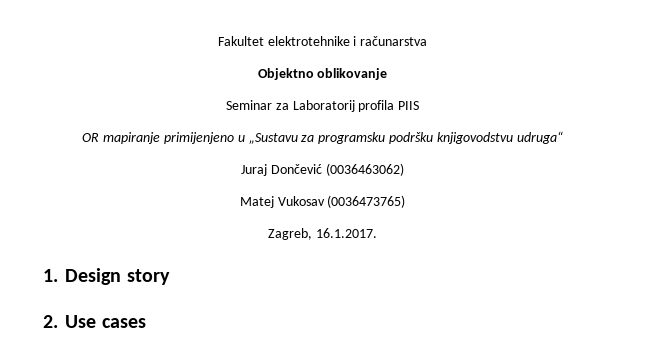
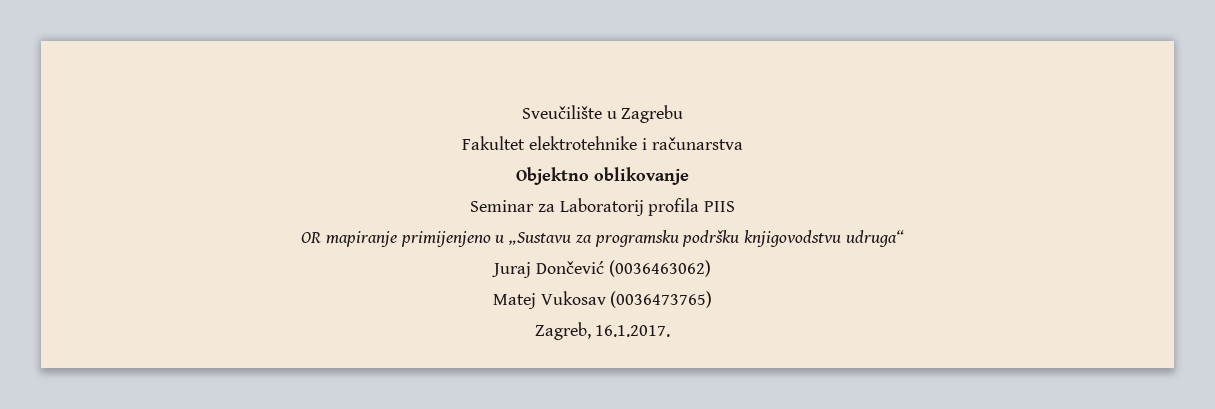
+ Sveučilište u Zagrebu
- 1. Design story
- 2. Use cases

